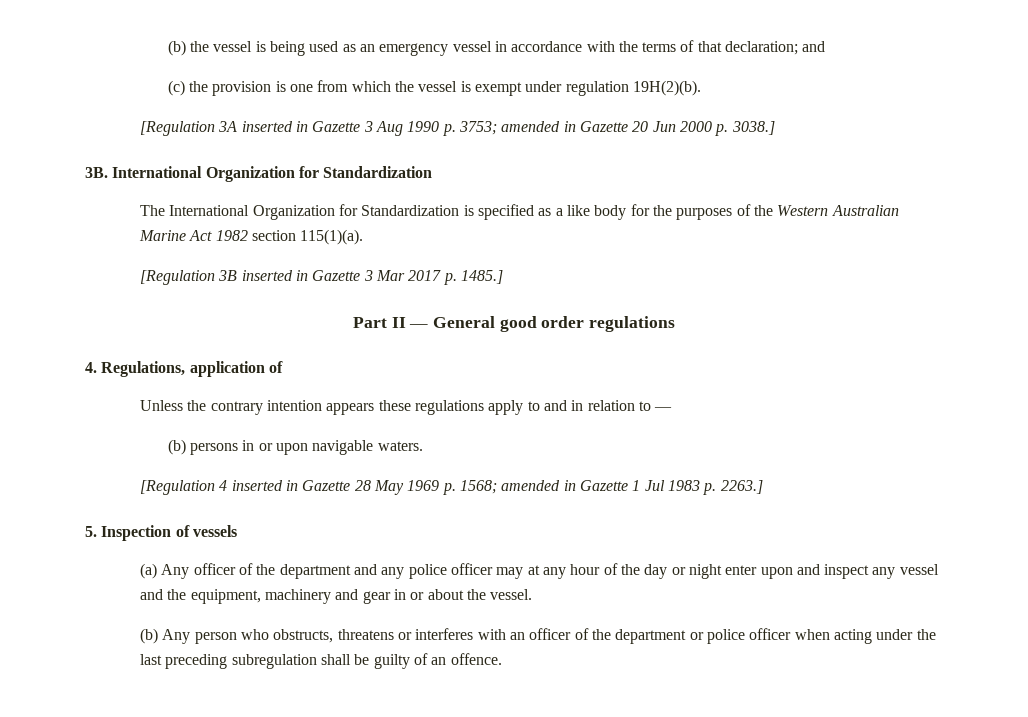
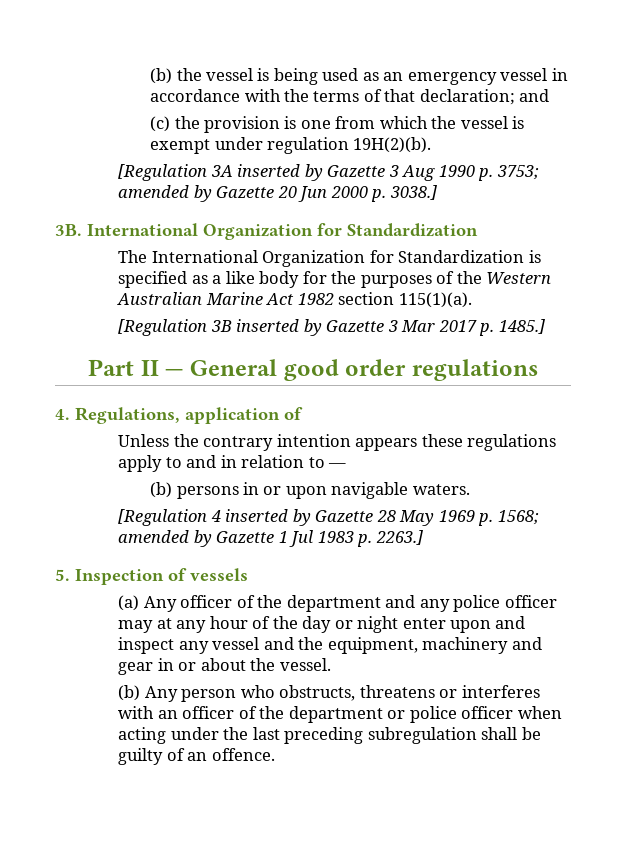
- [Regulation 3A inserted in Gazette 3 Aug 1990 p. 3753; amended in Gazette 20 Jun 2000 p. 3038.]
+ [Regulation 3A inserted by Gazette 3 Aug 1990 p. 3753; amended by Gazette 20 Jun 2000 p. 3038.]
- [Regulation 3B inserted in Gazette 3 Mar 2017 p. 1485.]
+ [Regulation 3B inserted by Gazette 3 Mar 2017 p. 1485.]
- [Regulation 4 inserted in Gazette 28 May 1969 p. 1568; amended in Gazette 1 Jul 1983 p. 2263.]
+ [Regulation 4 inserted by Gazette 28 May 1969 p. 1568; amended by Gazette 1 Jul 1983 p. 2263.]

